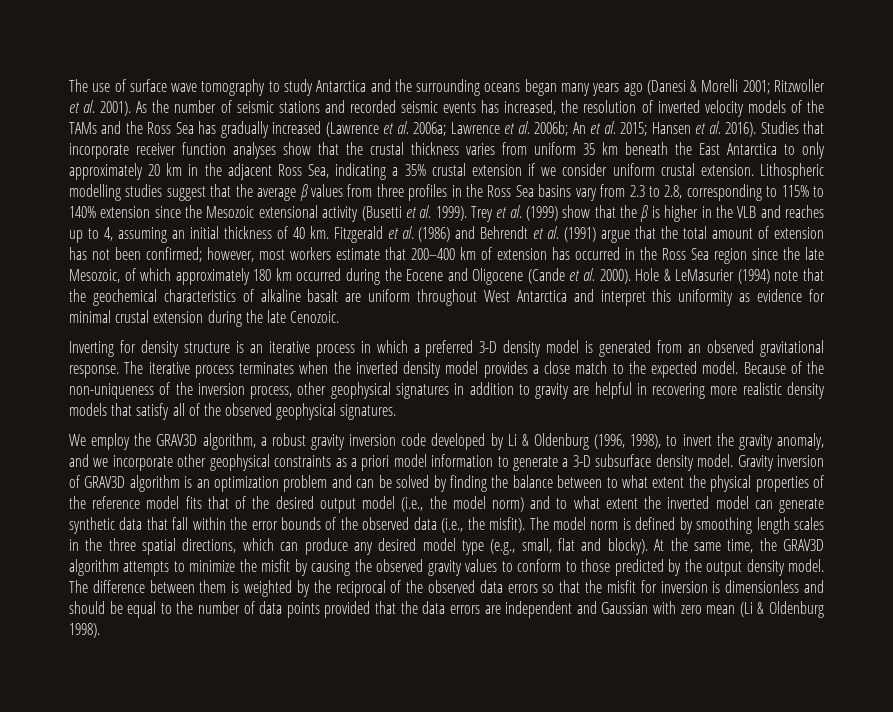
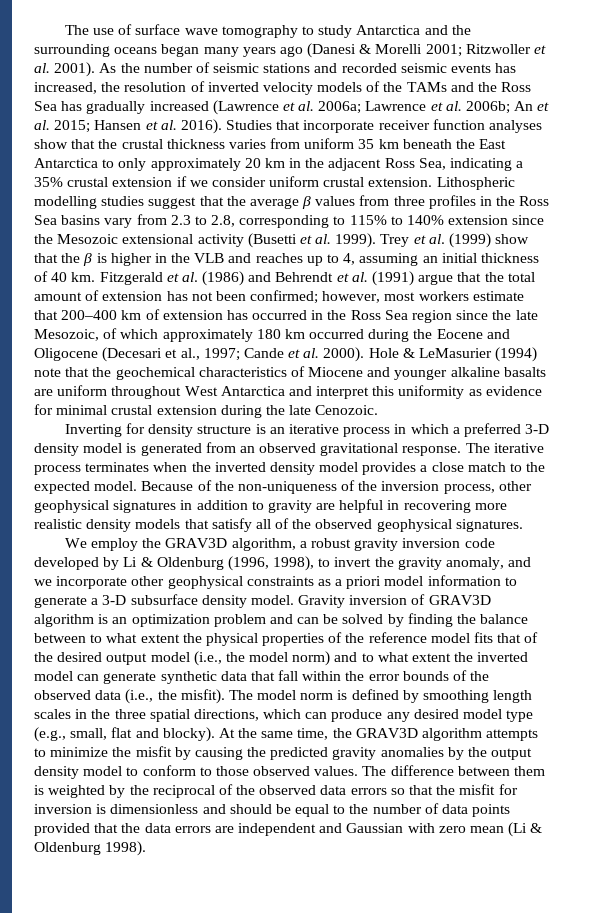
- Fitzgerald et al. (1986) and Behrendt et al. (1991) argue that the total amount of extension has not been confirmed; however, most workers estimate that 200–400 km of extension has occurred in the Ross Sea region since the late Mesozoic, of which approximately 180 km occurred during the Eocene and Oligocene (Cande et al. 2000).
+ Fitzgerald et al. (1986) and Behrendt et al. (1991) argue that the total amount of extension has not been confirmed; however, most workers estimate that 200–400 km of extension has occurred in the Ross Sea region since the late Mesozoic, of which approximately 180 km occurred during the Eocene and Oligocene (Decesari et al., 1997; Cande et al. 2000).
- Hole & LeMasurier (1994) note that the geochemical characteristics of alkaline basalt are uniform throughout West Antarctica and interpret this uniformity as evidence for minimal crustal extension during the late Cenozoic.
+ Hole & LeMasurier (1994) note that the geochemical characteristics of Miocene and younger alkaline basalts are uniform throughout West Antarctica and interpret this uniformity as evidence for minimal crustal extension during the late Cenozoic.
- At the same time, the GRAV3D algorithm attempts to minimize the misfit by causing the observed gravity values to conform to those predicted by the output density model.
+ At the same time, the GRAV3D algorithm attempts to minimize the misfit by causing the predicted gravity anomalies by the output density model to conform to those observed values.

